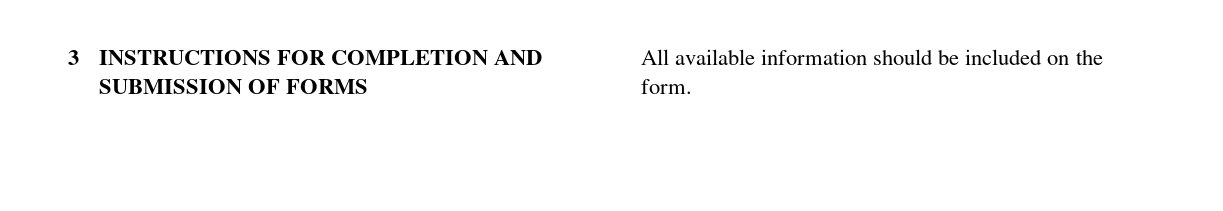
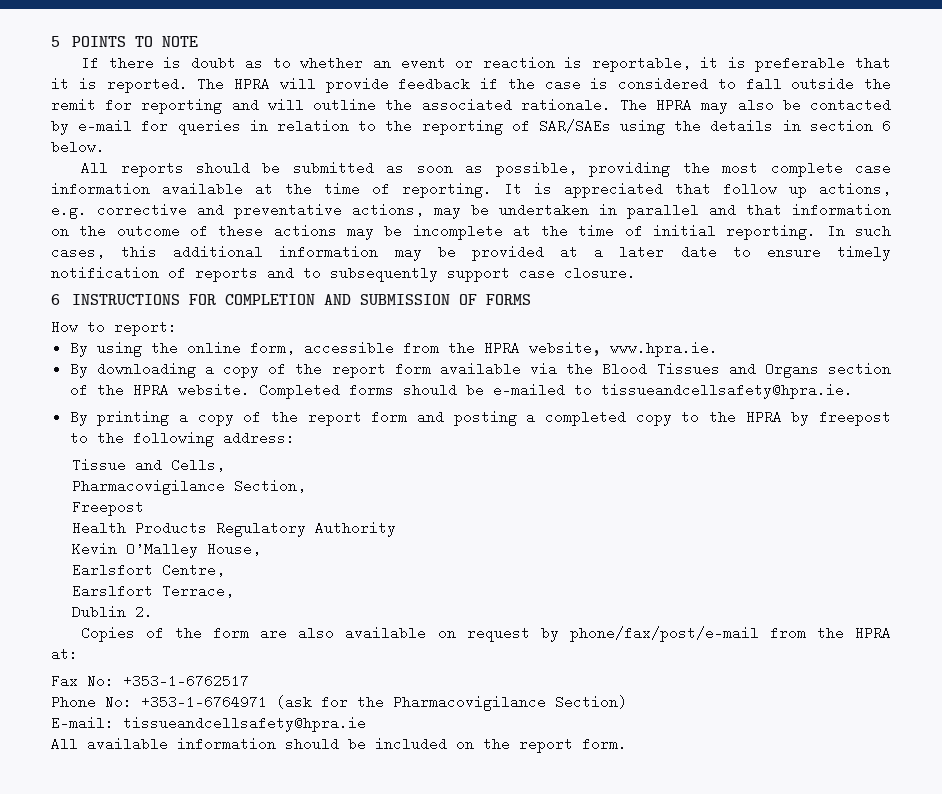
- 3 INSTRUCTIONS FOR COMPLETION AND SUBMISSION OF FORMS
+ 5 POINTS TO NOTE
+ If there is doubt as to whether an event or reaction is reportable, it is preferable that it is reported. The HPRA will provide feedback if the case is considered to fall outside the remit for reporting and will outline the associated rationale. The HPRA may also be contacted by e-mail for queries in relation to the reporting of SAR/SAEs using the details in section 6 below.
+ All reports should be submitted as soon as possible, providing the most complete case information available at the time of reporting. It is appreciated that follow up actions, e.g. corrective and preventative actions, may be undertaken in parallel and that information on the outcome of these actions may be incomplete at the time of initial reporting. In such cases, this additional information may be provided at a later date to ensure timely notification of reports and to subsequently support case closure.
+ 6 INSTRUCTIONS FOR COMPLETION AND SUBMISSION OF FORMS
+ How to report:
+ By using the online form, accessible from the HPRA website, www.hpra.ie.
+ By downloading a copy of the report form available via the Blood Tissues and Organs section of the HPRA website. Completed forms should be e-mailed to tissueandcellsafety@hpra.ie.
+ By printing a copy of the report form and posting a completed copy to the HPRA by freepost to the following address:
+ Tissue and Cells,
+ Pharmacovigilance Section,
+ Freepost
+ Health Products Regulatory Authority
+ Kevin O’Malley House,
+ Earlsfort Centre,
+ Earslfort Terrace,
+ Dublin 2.
+ Copies of the form are also available on request by phone/fax/post/e-mail from the HPRA at:
+ Fax No: +353-1-6762517
+ Phone No: +353-1-6764971 (ask for the Pharmacovigilance Section)
+ E-mail: tissueandcellsafety@hpra.ie
- All available information should be included on the form.
+ All available information should be included on the report form.

